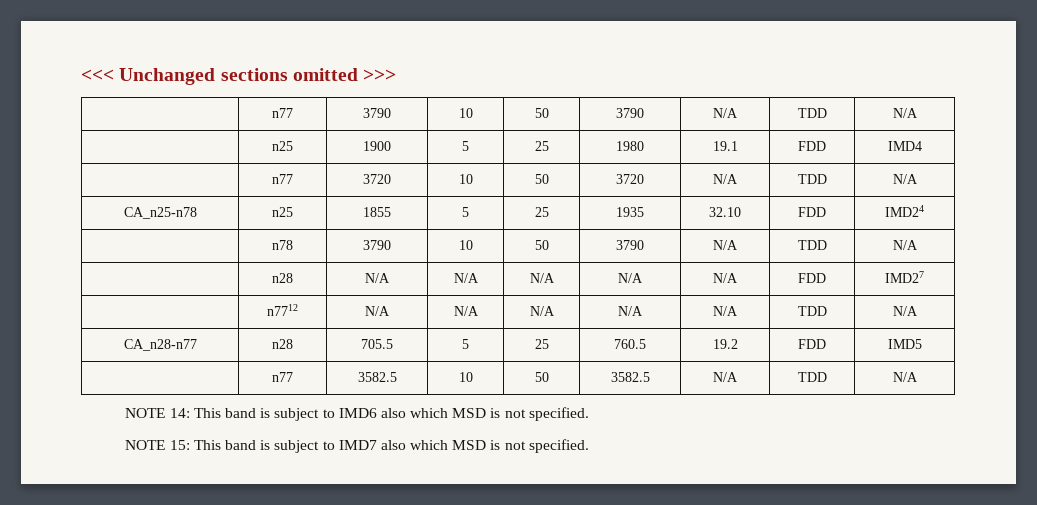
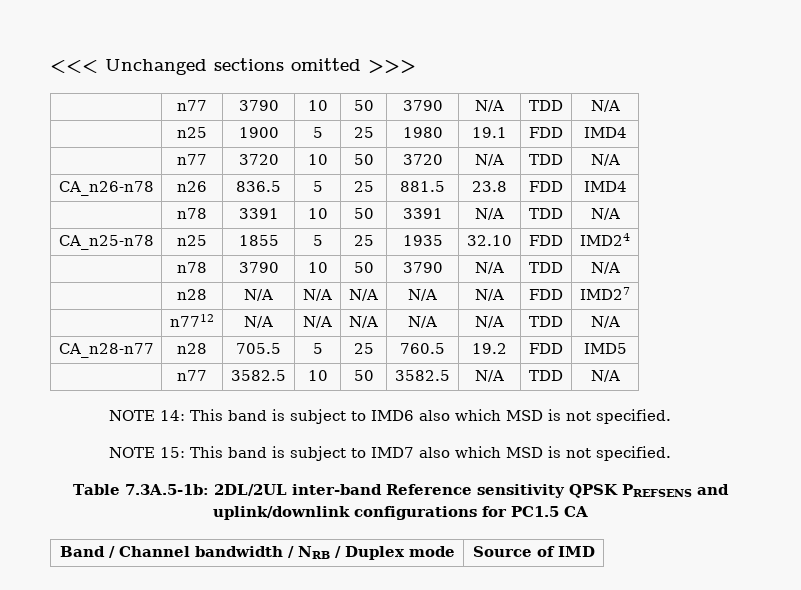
+ CA_n26-n78 | n26 | 836.5 | 5 | 25 | 881.5 | 23.8 | FDD | IMD4
+ | n78 | 3391 | 10 | 50 | 3391 | N/A | TDD | N/A
+ Table 7.3A.5-1b: 2DL/2UL inter-band Reference sensitivity QPSK PREFSENS and uplink/downlink configurations for PC1.5 CA
+ Band / Channel bandwidth / NRB / Duplex mode | Source of IMD

